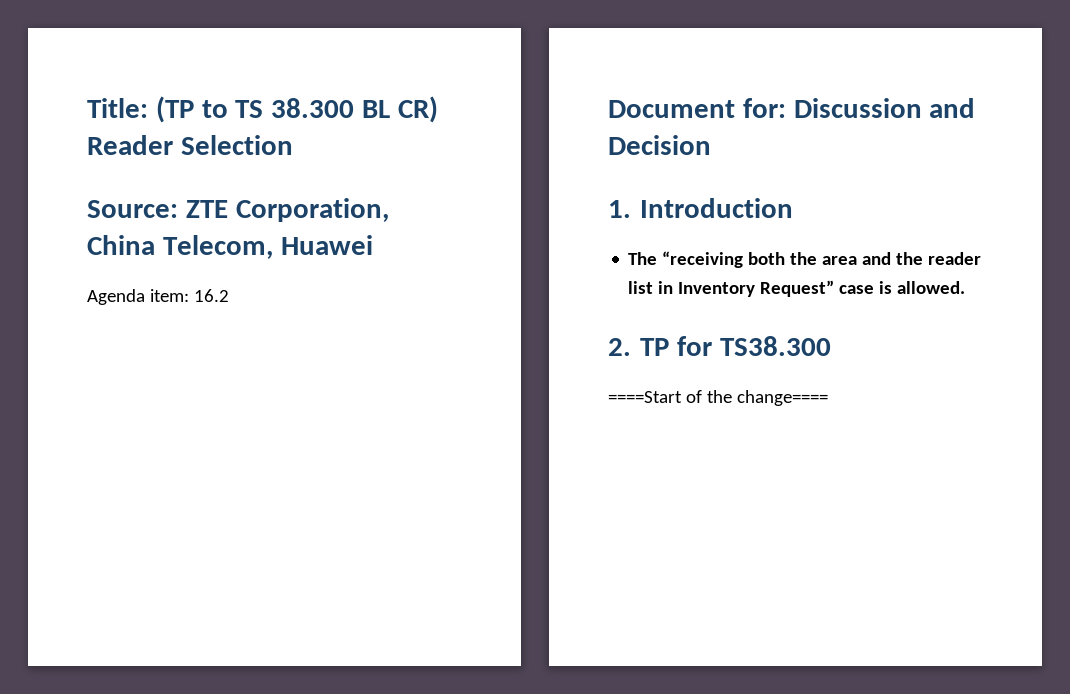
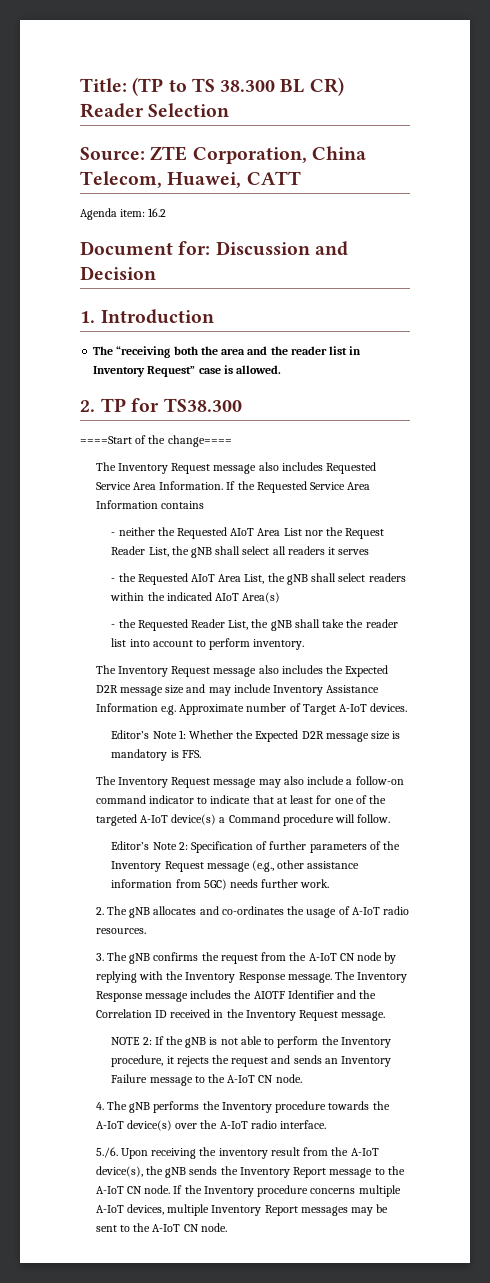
- Source: ZTE Corporation, China Telecom, Huawei
+ Source: ZTE Corporation, China Telecom, Huawei, CATT
+ The Inventory Request message also includes Requested Service Area Information. If the Requested Service Area Information contains
+ - neither the Requested AIoT Area List nor the Request Reader List, the gNB shall select all readers it serves
+ - the Requested AIoT Area List, the gNB shall select readers within the indicated AIoT Area(s)
+ - the Requested Reader List, the gNB shall take the reader list into account to perform inventory.
+ The Inventory Request message also includes the Expected D2R message size and may include Inventory Assistance Information e.g. Approximate number of Target A-IoT devices.
+ Editor’s Note 1: Whether the Expected D2R message size is mandatory is FFS.
+ The Inventory Request message may also include a follow-on command indicator to indicate that at least for one of the targeted A-IoT device(s) a Command procedure will follow.
+ Editor’s Note 2: Specification of further parameters of the Inventory Request message (e.g., other assistance information from 5GC) needs further work.
+ 2. The gNB allocates and co-ordinates the usage of A-IoT radio resources.
+ 3. The gNB confirms the request from the A-IoT CN node by replying with the Inventory Response message. The Inventory Response message includes the AIOTF Identifier and the Correlation ID received in the Inventory Request message.
+ NOTE 2: If the gNB is not able to perform the Inventory procedure, it rejects the request and sends an Inventory Failure message to the A-IoT CN node.
+ 4. The gNB performs the Inventory procedure towards the A-IoT device(s) over the A-IoT radio interface.
+ 5./6. Upon receiving the inventory result from the A-IoT device(s), the gNB sends the Inventory Report message to the A-IoT CN node. If the Inventory procedure concerns multiple A-IoT devices, multiple Inventory Report messages may be sent to the A-IoT CN node.

